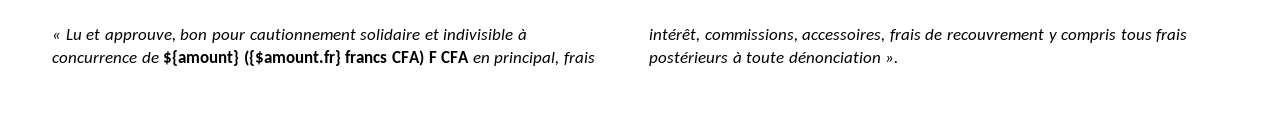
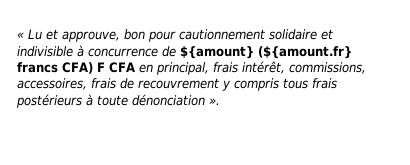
- « Lu et approuve, bon pour cautionnement solidaire et indivisible à concurrence de ${amount} ({$amount.fr} francs CFA) F CFA en principal, frais intérêt, commissions, accessoires, frais de recouvrement y compris tous frais postérieurs à toute dénonciation ».
+ « Lu et approuve, bon pour cautionnement solidaire et indivisible à concurrence de ${amount} (${amount.fr} francs CFA) F CFA en principal, frais intérêt, commissions, accessoires, frais de recouvrement y compris tous frais postérieurs à toute dénonciation ».

